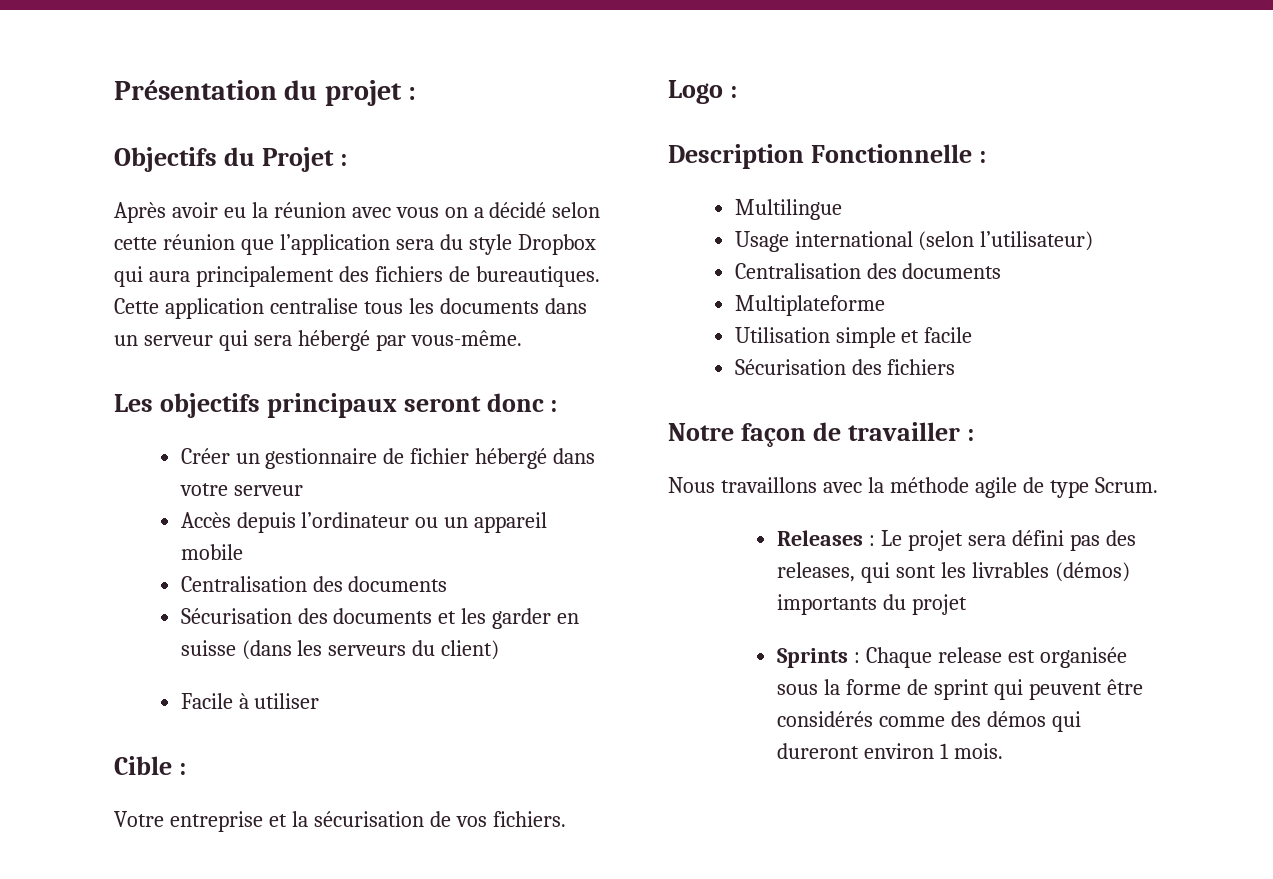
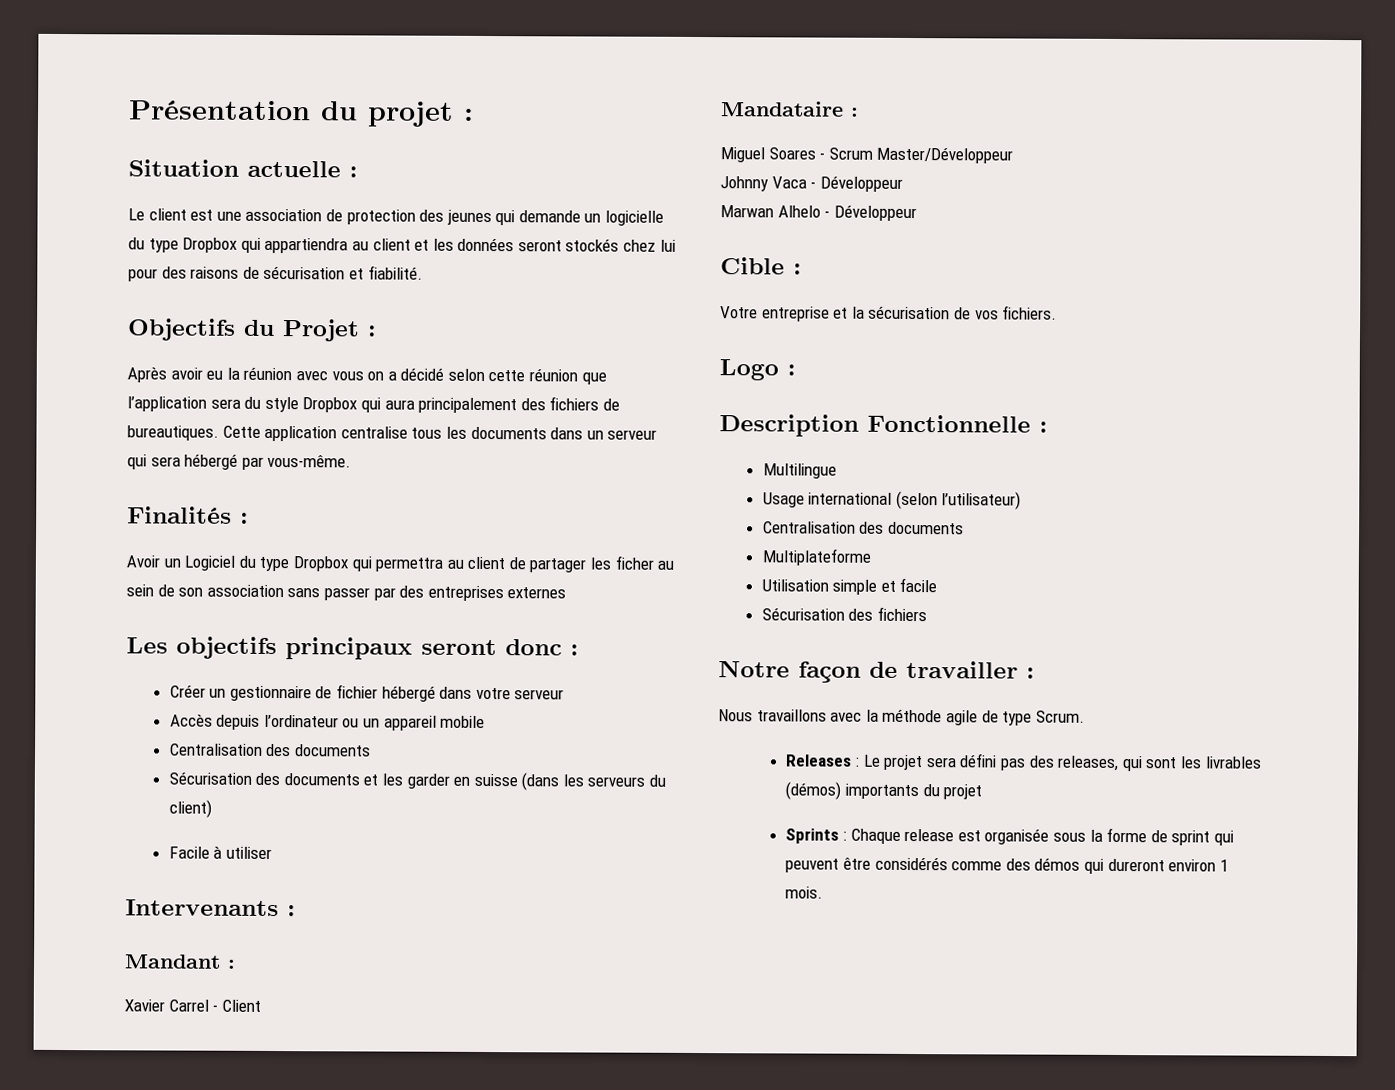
+ Situation actuelle :
+ Le client est une association de protection des jeunes qui demande un logicielle du type Dropbox qui appartiendra au client et les données seront stockés chez lui pour des raisons de sécurisation et fiabilité.
+ Finalités :
+ Avoir un Logiciel du type Dropbox qui permettra au client de partager les ficher au sein de son association sans passer par des entreprises externes
+ Intervenants :
+ Mandant :
+ Xavier Carrel - Client
+ Mandataire :
+ Miguel Soares - Scrum Master/Développeur
+ Johnny Vaca - Développeur
+ Marwan Alhelo - Développeur

